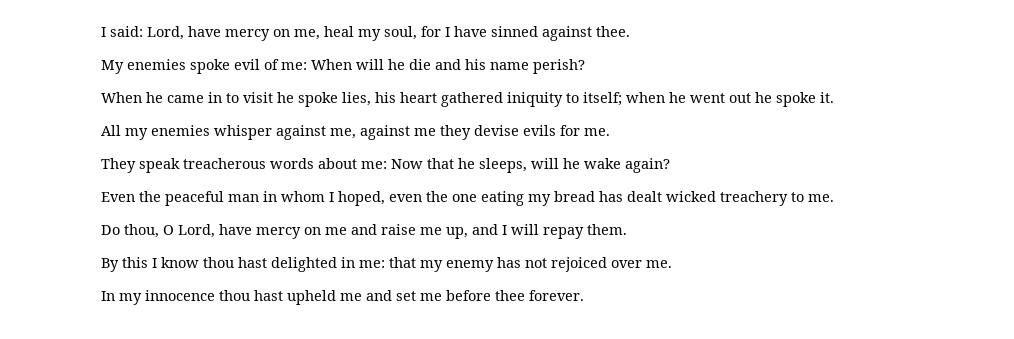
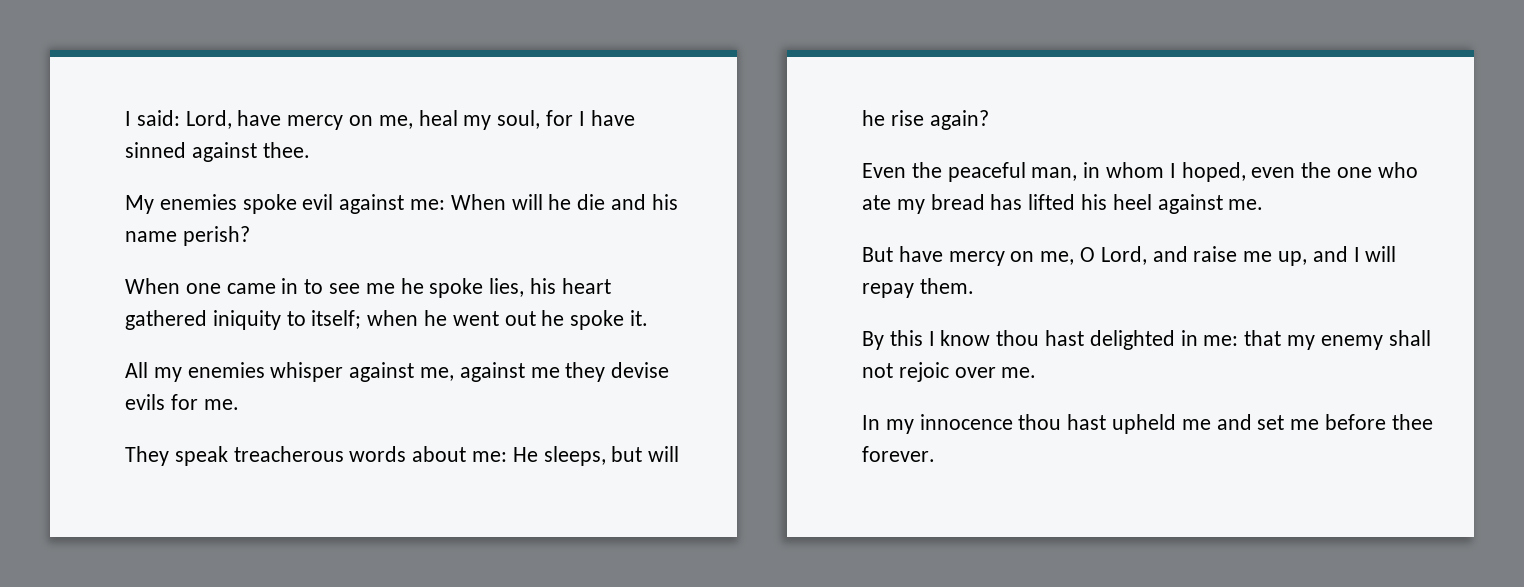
- My enemies spoke evil of me: When will he die and his name perish?
+ My enemies spoke evil against me: When will he die and his name perish?
- When he came in to visit he spoke lies, his heart gathered iniquity to itself; when he went out he spoke it.
+ When one came in to see me he spoke lies, his heart gathered iniquity to itself; when he went out he spoke it.
- They speak treacherous words about me: Now that he sleeps, will he wake again?
+ They speak treacherous words about me: He sleeps, but will he rise again?
- Even the peaceful man in whom I hoped, even the one eating my bread has dealt wicked treachery to me.
- Do thou, O Lord, have mercy on me and raise me up, and I will repay them.
+ Even the peaceful man, in whom I hoped, even the one who ate my bread has lifted his heel against me.
+ But have mercy on me, O Lord, and raise me up, and I will repay them.
- By this I know thou hast delighted in me: that my enemy has not rejoiced over me.
+ By this I know thou hast delighted in me: that my enemy shall not rejoic over me.

